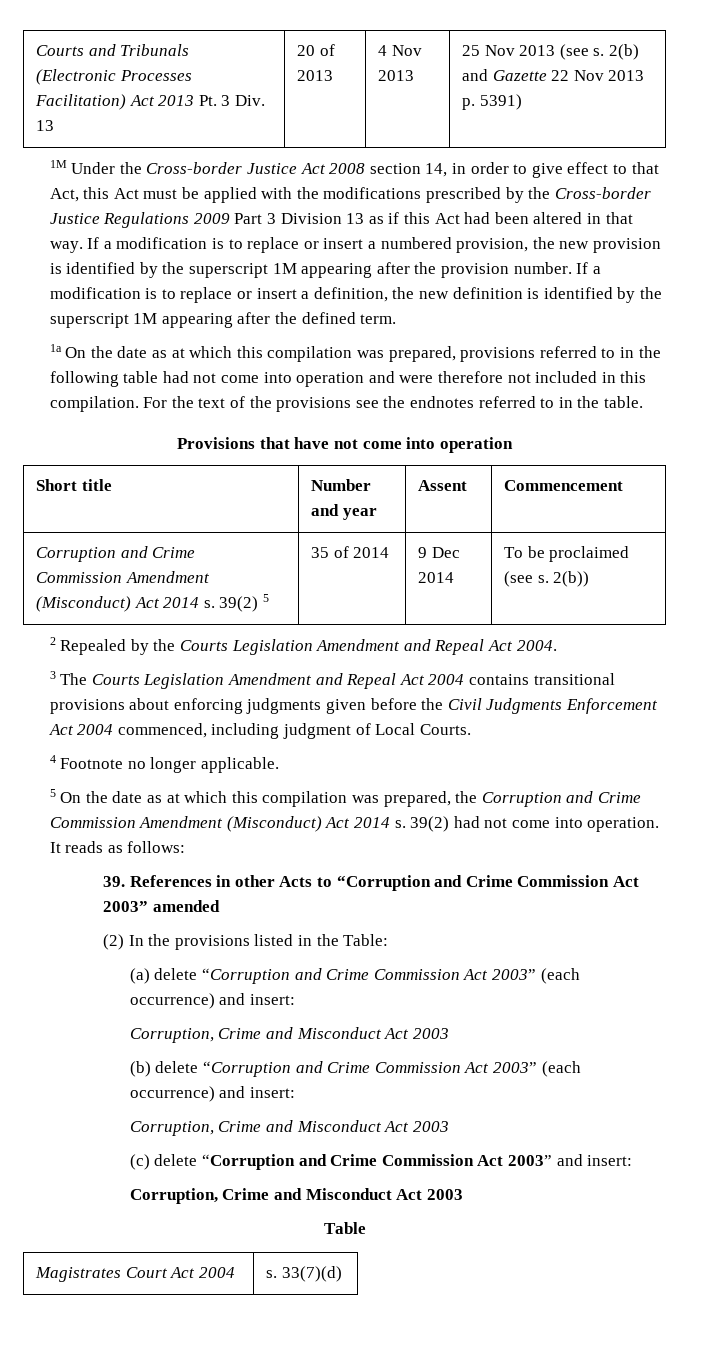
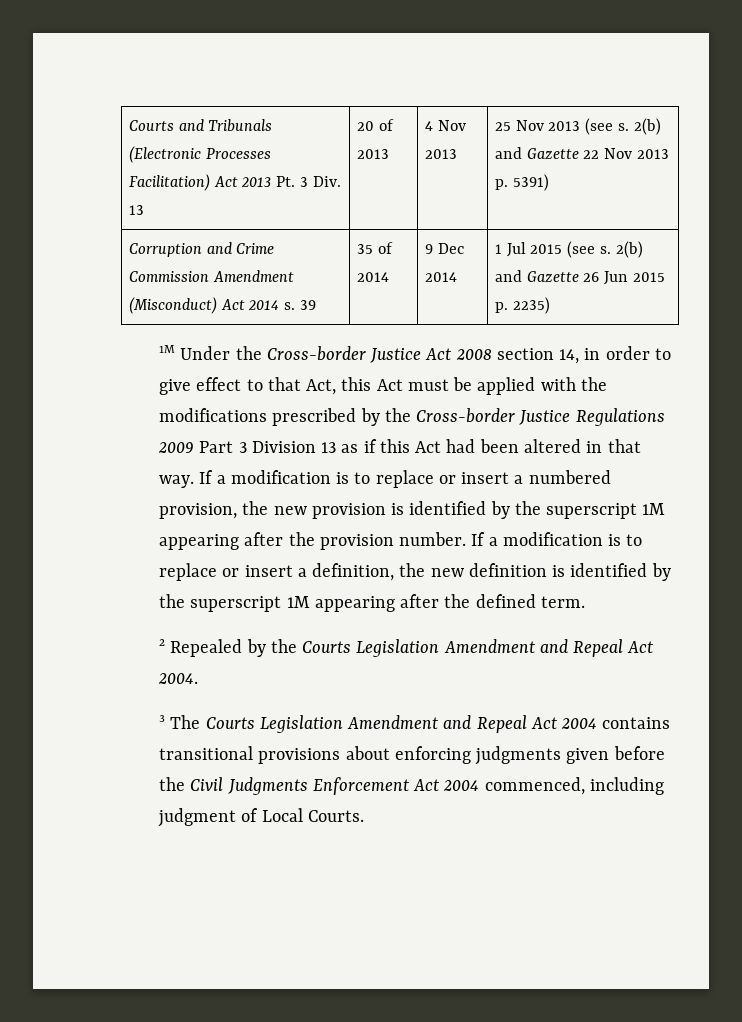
+ Corruption and Crime Commission Amendment (Misconduct) Act 2014 s. 39 | 35 of 2014 | 9 Dec 2014 | 1 Jul 2015 (see s. 2(b) and Gazette 26 Jun 2015 p. 2235)
- 1a On the date as at which this compilation was prepared, provisions referred to in the following table had not come into operation and were therefore not included in this compilation. For the text of the provisions see the endnotes referred to in the table.
- Provisions that have not come into operation
- Short title | Number and year | Assent | Commencement
- Corruption and Crime Commission Amendment (Misconduct) Act 2014 s. 39(2) 5 | 35 of 2014 | 9 Dec 2014 | To be proclaimed (see s. 2(b))
- 4 Footnote no longer applicable.
- 5 On the date as at which this compilation was prepared, the Corruption and Crime Commission Amendment (Misconduct) Act 2014 s. 39(2) had not come into operation. It reads as follows:
- 39. References in other Acts to “Corruption and Crime Commission Act 2003” amended
- (2) In the provisions listed in the Table:
- (a) delete “Corruption and Crime Commission Act 2003” (each occurrence) and insert:
- Corruption, Crime and Misconduct Act 2003
- (b) delete “Corruption and Crime Commission Act 2003” (each occurrence) and insert:
- Corruption, Crime and Misconduct Act 2003
- (c) delete “Corruption and Crime Commission Act 2003” and insert:
- Corruption, Crime and Misconduct Act 2003
- Table
- Magistrates Court Act 2004 | s. 33(7)(d)

